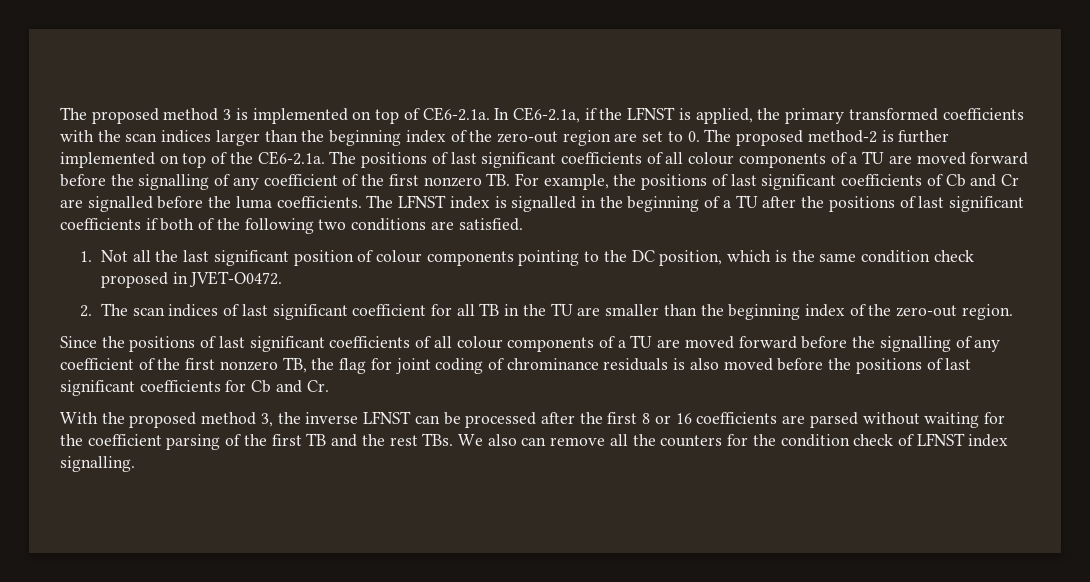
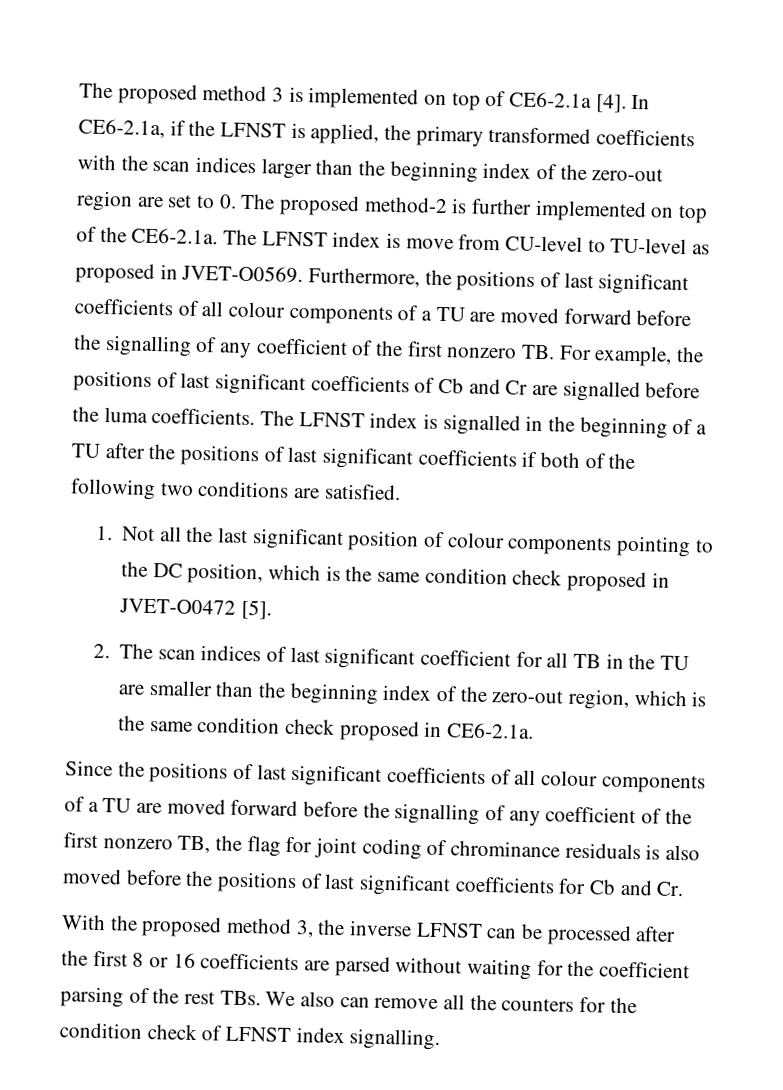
- The proposed method 3 is implemented on top of CE6-2.1a. In CE6-2.1a, if the LFNST is applied, the primary transformed coefficients with the scan indices larger than the beginning index of the zero-out region are set to 0. The proposed method-2 is further implemented on top of the CE6-2.1a. The positions of last significant coefficients of all colour components of a TU are moved forward before the signalling of any coefficient of the first nonzero TB. For example, the positions of last significant coefficients of Cb and Cr are signalled before the luma coefficients.
+ The proposed method 3 is implemented on top of CE6-2.1a [4]. In CE6-2.1a, if the LFNST is applied, the primary transformed coefficients with the scan indices larger than the beginning index of the zero-out region are set to 0. The proposed method-2 is further implemented on top of the CE6-2.1a. The LFNST index is move from CU-level to TU-level as proposed in JVET-O0569. Furthermore, the positions of last significant coefficients of all colour components of a TU are moved forward before the signalling of any coefficient of the first nonzero TB. For example, the positions of last significant coefficients of Cb and Cr are signalled before the luma coefficients.
- 1. Not all the last significant position of colour components pointing to the DC position, which is the same condition check proposed in JVET-O0472.
+ 1. Not all the last significant position of colour components pointing to the DC position, which is the same condition check proposed in JVET-O0472 [5].
- 2. The scan indices of last significant coefficient for all TB in the TU are smaller than the beginning index of the zero-out region.
+ 2. The scan indices of last significant coefficient for all TB in the TU are smaller than the beginning index of the zero-out region, which is the same condition check proposed in CE6-2.1a.
- With the proposed method 3, the inverse LFNST can be processed after the first 8 or 16 coefficients are parsed without waiting for the coefficient parsing of the first TB and the rest TBs. We also can remove all the counters for the condition check of LFNST index signalling.
+ With the proposed method 3, the inverse LFNST can be processed after the first 8 or 16 coefficients are parsed without waiting for the coefficient parsing of the rest TBs. We also can remove all the counters for the condition check of LFNST index signalling.

